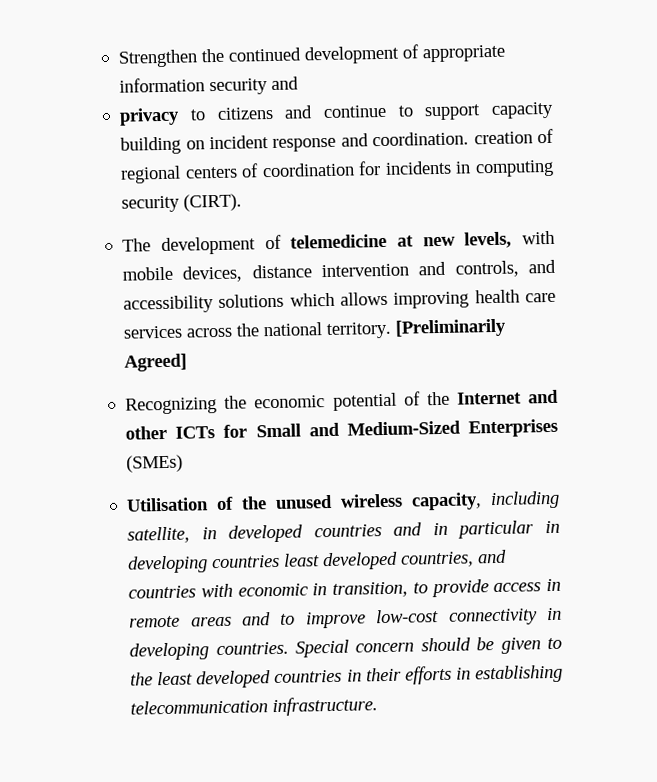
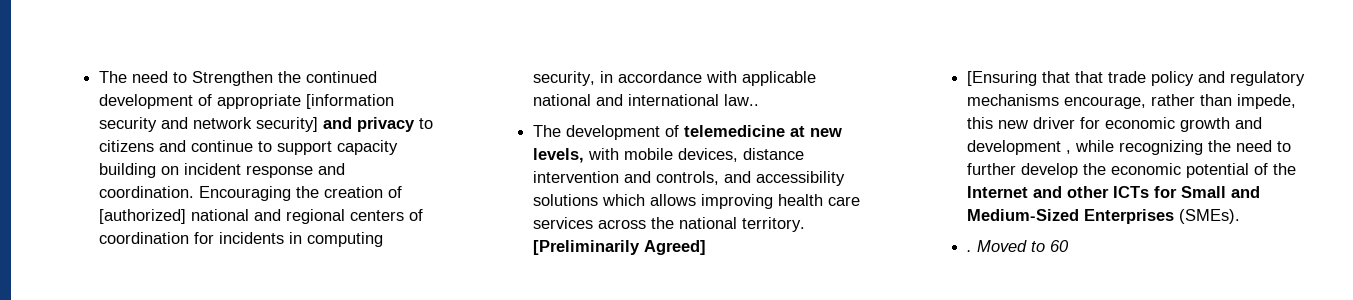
- Strengthen the continued development of appropriate information security and
- privacy to citizens and continue to support capacity building on incident response and coordination. creation of regional centers of coordination for incidents in computing security (CIRT).
+ The need to Strengthen the continued development of appropriate [information security and network security] and privacy to citizens and continue to support capacity building on incident response and coordination. Encouraging the creation of [authorized] national and regional centers of coordination for incidents in computing security, in accordance with applicable national and international law..
- Recognizing the economic potential of the Internet and other ICTs for Small and Medium-Sized Enterprises (SMEs)
- Utilisation of the unused wireless capacity, including satellite, in developed countries and in particular in developing countries least developed countries, and countries with economic in transition, to provide access in remote areas and to improve low-cost connectivity in developing countries. Special concern should be given to the least developed countries in their efforts in establishing telecommunication infrastructure.
+ [Ensuring that that trade policy and regulatory mechanisms encourage, rather than impede, this new driver for economic growth and development , while recognizing the need to further develop the economic potential of the Internet and other ICTs for Small and Medium-Sized Enterprises (SMEs).
+ . Moved to 60

